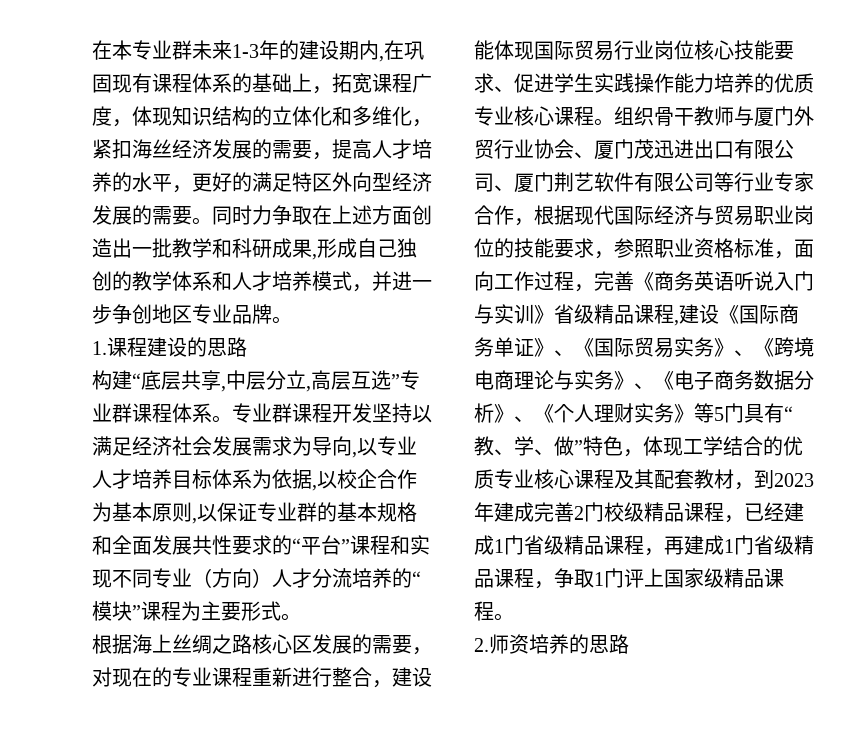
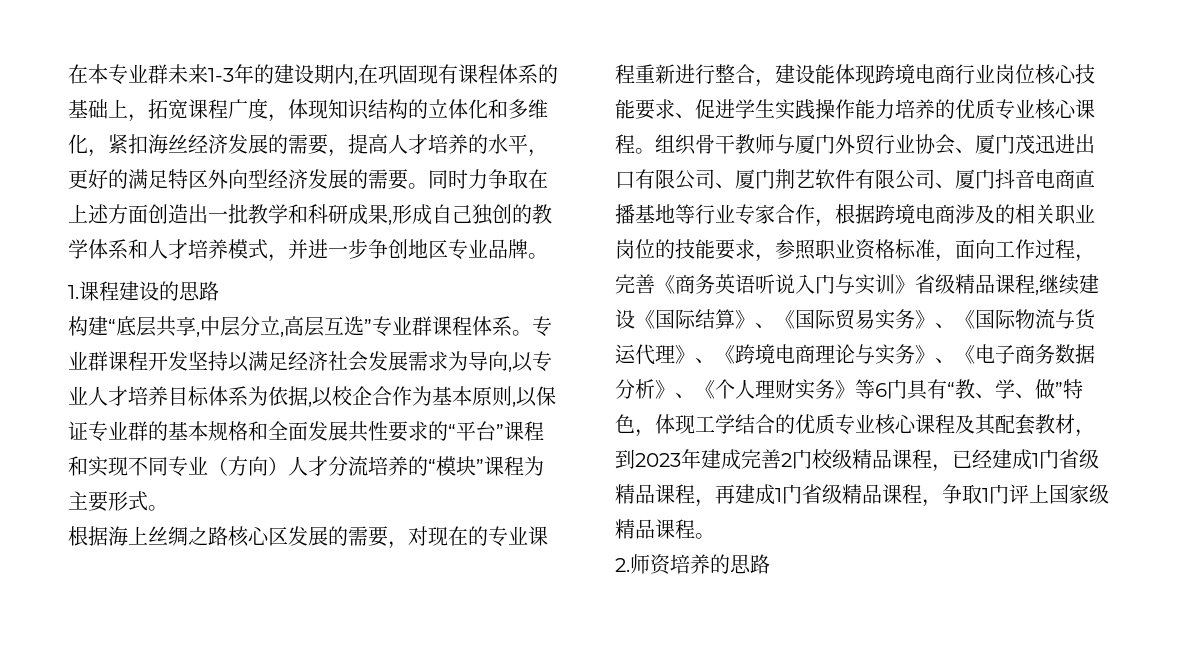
- 根据海上丝绸之路核心区发展的需要，对现在的专业课程重新进行整合，建设能体现国际贸易行业岗位核心技能要求、促进学生实践操作能力培养的优质专业核心课程。
+ 根据海上丝绸之路核心区发展的需要，对现在的专业课程重新进行整合，建设能体现跨境电商行业岗位核心技能要求、促进学生实践操作能力培养的优质专业核心课程。
- 组织骨干教师与厦门外贸行业协会、厦门茂迅进出口有限公司、厦门荆艺软件有限公司等行业专家合作，根据现代国际经济与贸易职业岗位的技能要求，参照职业资格标准，面向工作过程，完善《商务英语听说入门与实训》省级精品课程,建设《国际商务单证》、《国际贸易实务》、《跨境电商理论与实务》、《电子商务数据分析》、《个人理财实务》等5门具有“教、学、做”特色，体现工学结合的优质专业核心课程及其配套教材，到2023年建成完善2门校级精品课程，已经建成1门省级精品课程，再建成1门省级精品课程，争取1门评上国家级精品课程。
+ 组织骨干教师与厦门外贸行业协会、厦门茂迅进出口有限公司、厦门荆艺软件有限公司、厦门抖音电商直播基地等行业专家合作，根据跨境电商涉及的相关职业岗位的技能要求，参照职业资格标准，面向工作过程，完善《商务英语听说入门与实训》省级精品课程,继续建设《国际结算》、《国际贸易实务》、《国际物流与货运代理》、《跨境电商理论与实务》、《电子商务数据分析》、《个人理财实务》等6门具有“教、学、做”特色，体现工学结合的优质专业核心课程及其配套教材，到2023年建成完善2门校级精品课程，已经建成1门省级精品课程，再建成1门省级精品课程，争取1门评上国家级精品课程。

